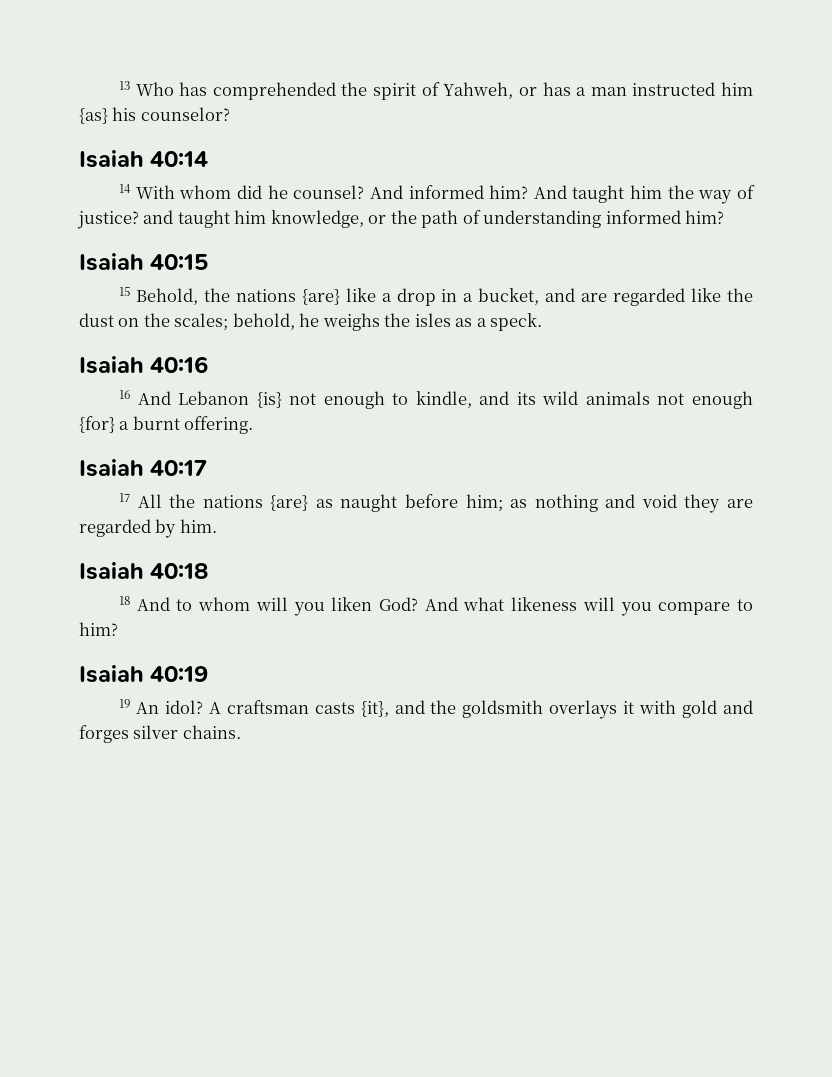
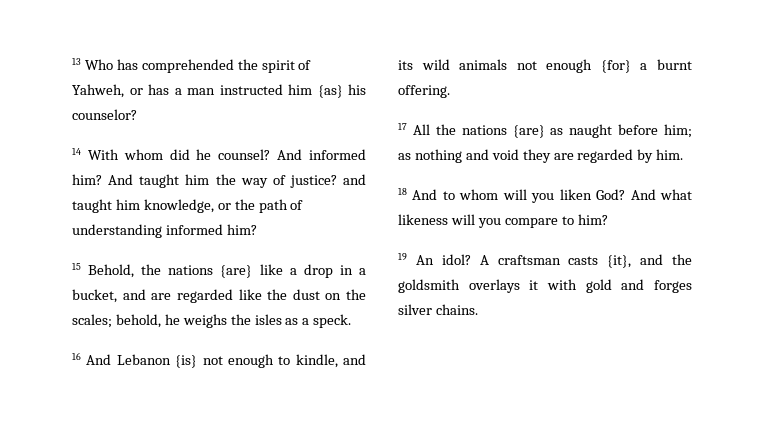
- Isaiah 40:14
- Isaiah 40:15
- Isaiah 40:16
- Isaiah 40:17
- Isaiah 40:18
- Isaiah 40:19

